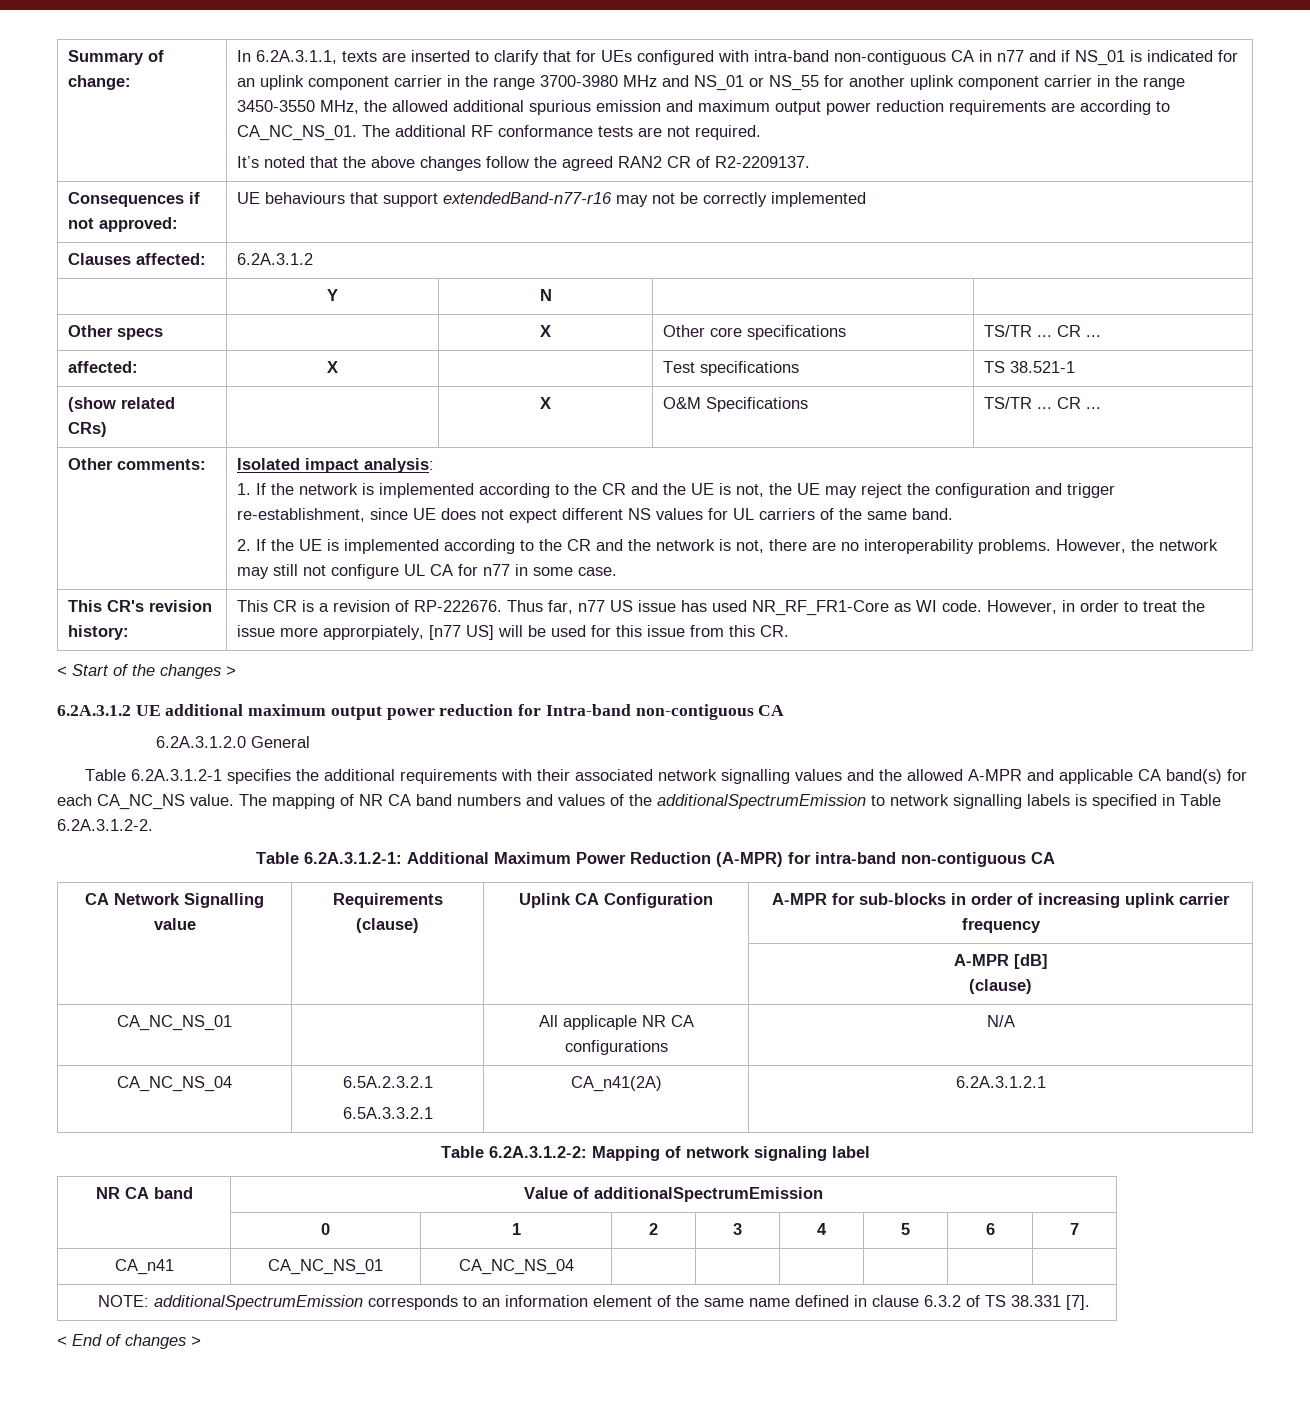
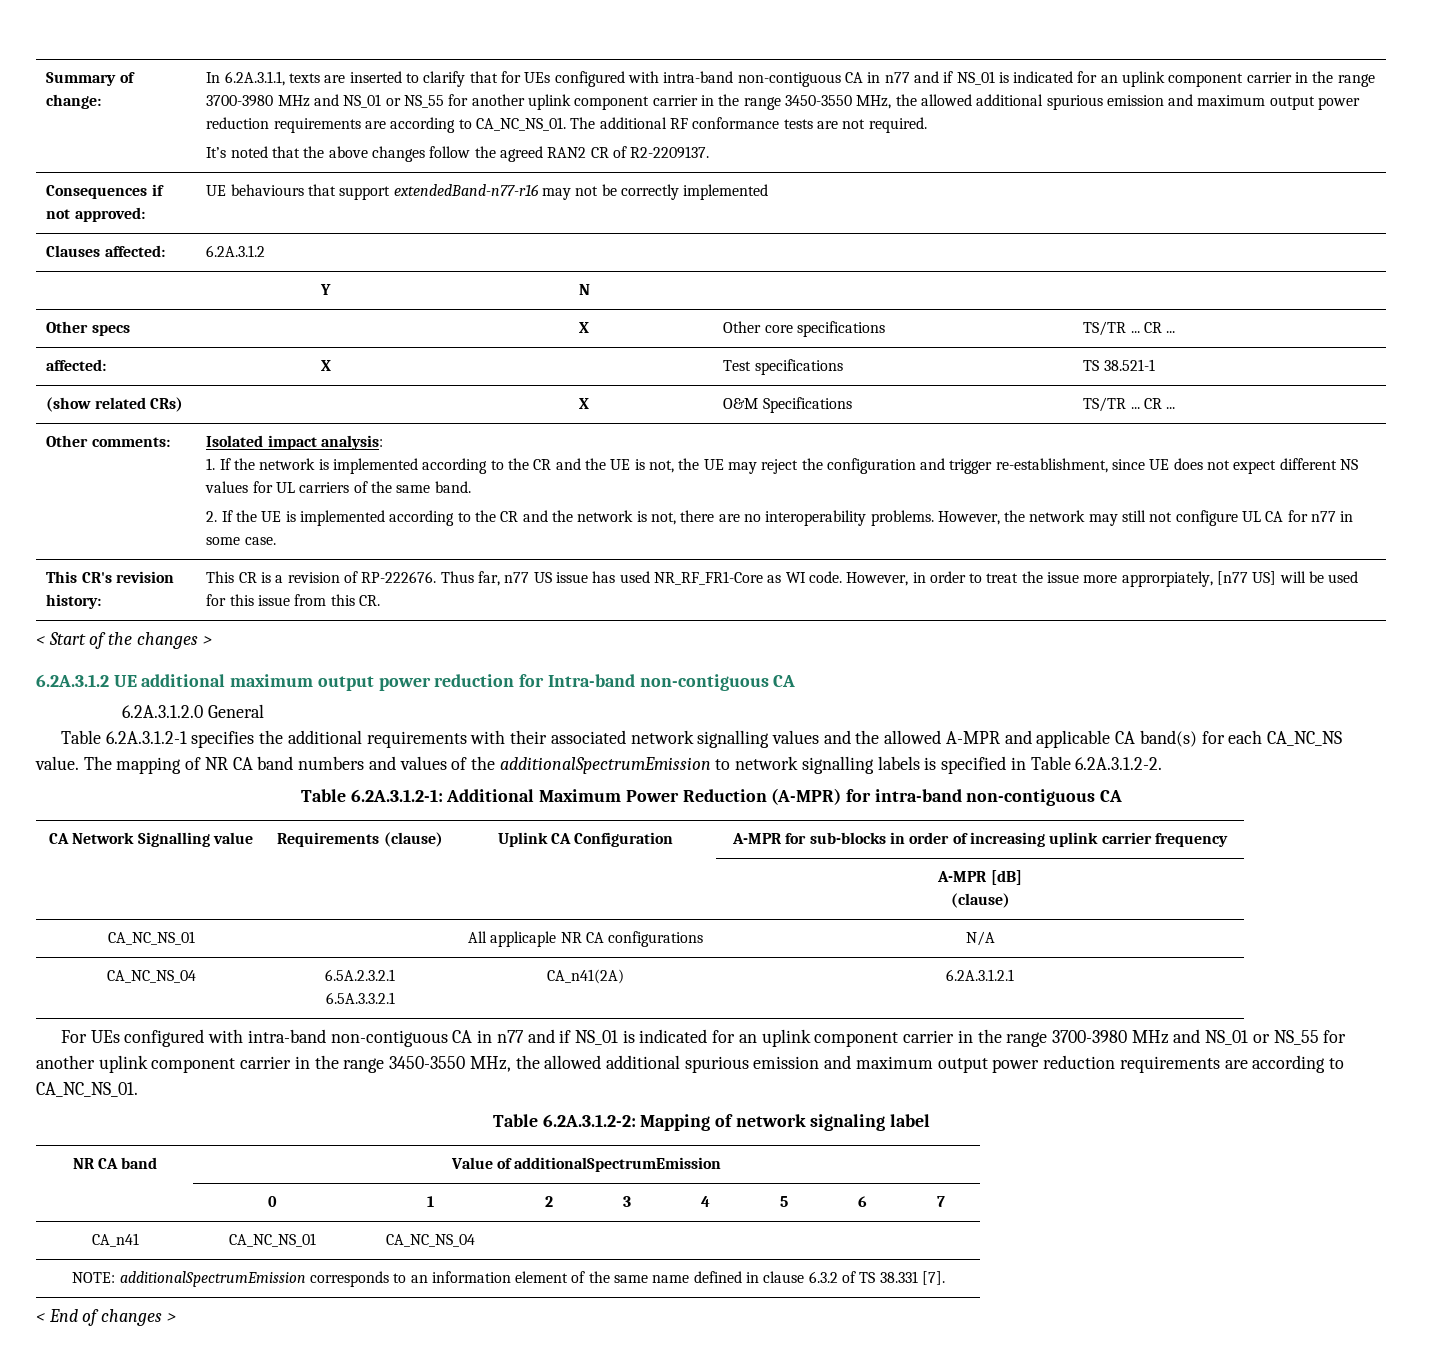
+ For UEs configured with intra-band non-contiguous CA in n77 and if NS_01 is indicated for an uplink component carrier in the range 3700-3980 MHz and NS_01 or NS_55 for another uplink component carrier in the range 3450-3550 MHz, the allowed additional spurious emission and maximum output power reduction requirements are according to CA_NC_NS_01.

